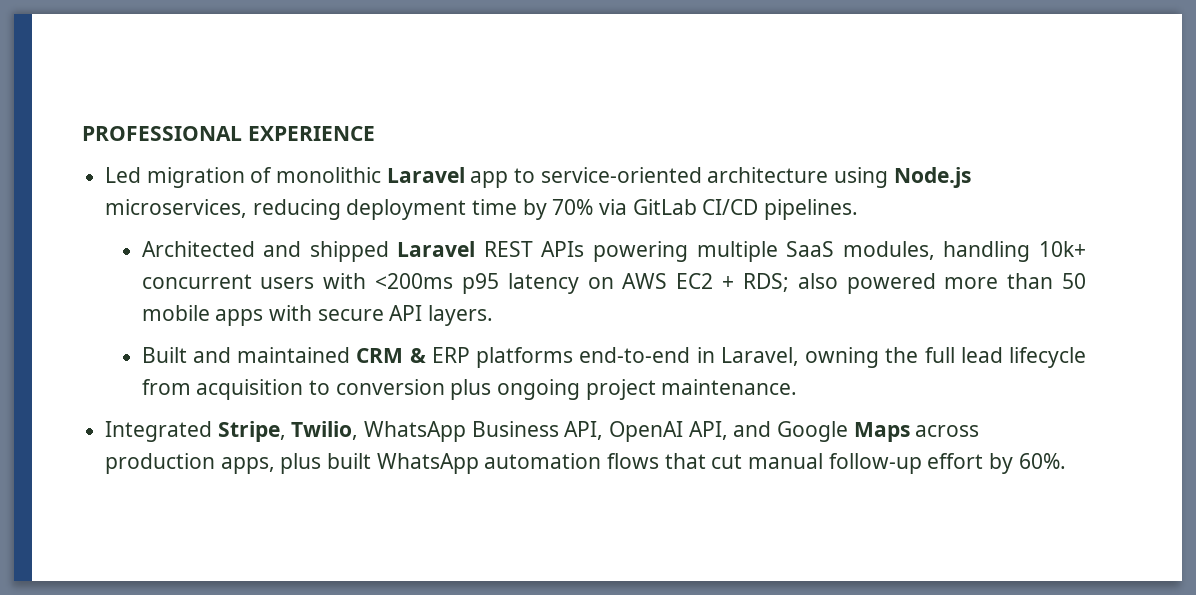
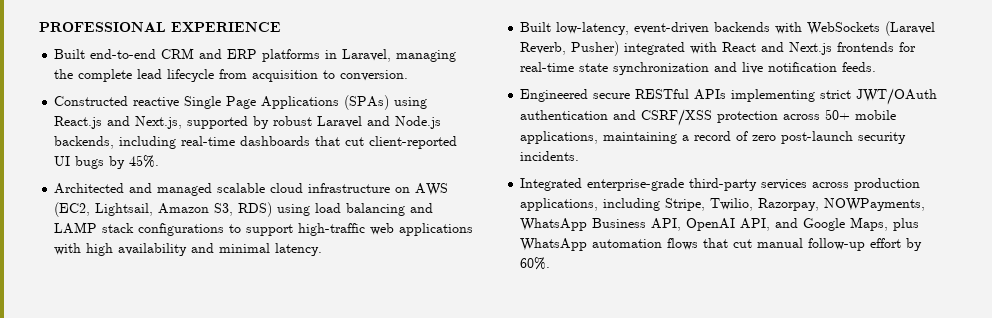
- Led migration of monolithic Laravel app to service-oriented architecture using Node.js microservices, reducing deployment time by 70% via GitLab CI/CD pipelines.
- Architected and shipped Laravel REST APIs powering multiple SaaS modules, handling 10k+ concurrent users with <200ms p95 latency on AWS EC2 + RDS; also powered more than 50 mobile apps with secure API layers.
- Built and maintained CRM & ERP platforms end-to-end in Laravel, owning the full lead lifecycle from acquisition to conversion plus ongoing project maintenance.
- Integrated Stripe, Twilio, WhatsApp Business API, OpenAI API, and Google Maps across production apps, plus built WhatsApp automation flows that cut manual follow-up effort by 60%.
+ Built end-to-end CRM and ERP platforms in Laravel, managing the complete lead lifecycle from acquisition to conversion.
+ Constructed reactive Single Page Applications (SPAs) using React.js and Next.js, supported by robust Laravel and Node.js backends, including real-time dashboards that cut client-reported UI bugs by 45%.
+ Architected and managed scalable cloud infrastructure on AWS (EC2, Lightsail, Amazon S3, RDS) using load balancing and LAMP stack configurations to support high-traffic web applications with high availability and minimal latency.
+ Built low-latency, event-driven backends with WebSockets (Laravel Reverb, Pusher) integrated with React and Next.js frontends for real-time state synchronization and live notification feeds.
+ Engineered secure RESTful APIs implementing strict JWT/OAuth authentication and CSRF/XSS protection across 50+ mobile applications, maintaining a record of zero post-launch security incidents.
+ Integrated enterprise-grade third-party services across production applications, including Stripe, Twilio, Razorpay, NOWPayments, WhatsApp Business API, OpenAI API, and Google Maps, plus WhatsApp automation flows that cut manual follow-up effort by 60%.

